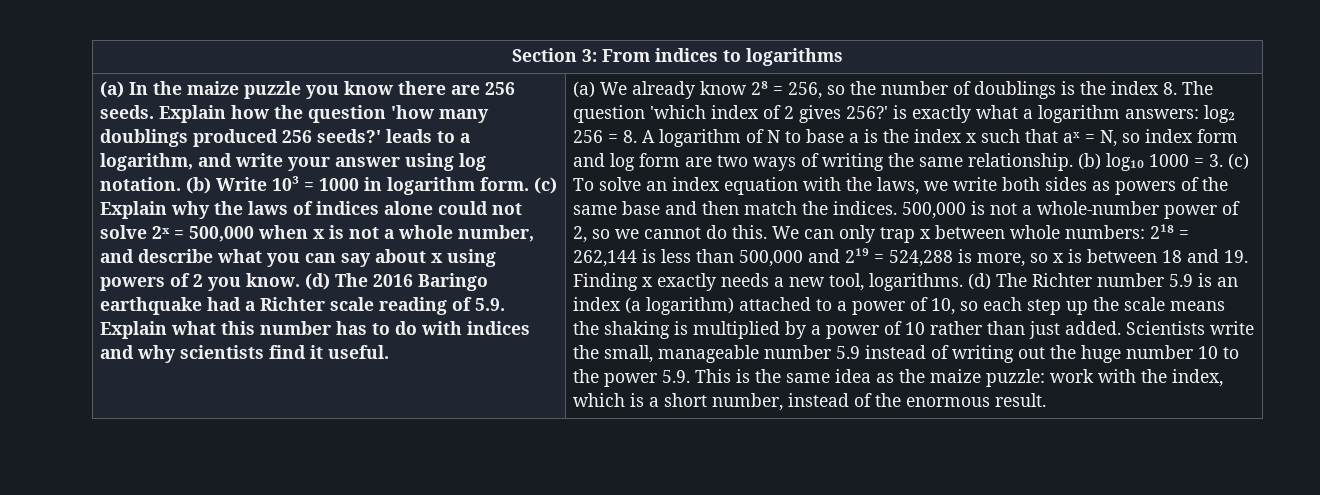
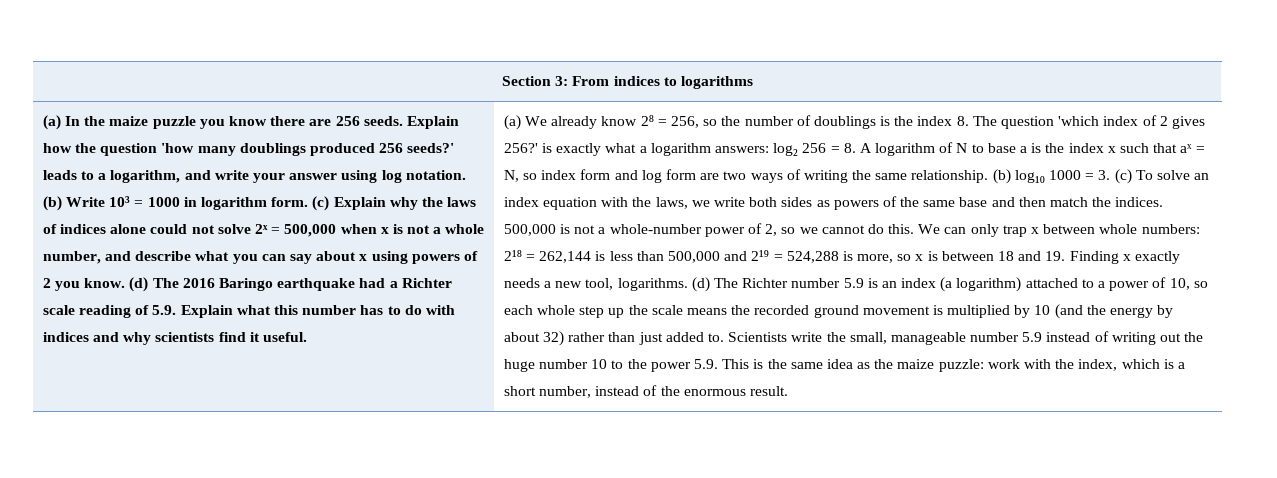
- (d) The Richter number 5.9 is an index (a logarithm) attached to a power of 10, so each step up the scale means the shaking is multiplied by a power of 10 rather than just added.
+ (d) The Richter number 5.9 is an index (a logarithm) attached to a power of 10, so each whole step up the scale means the recorded ground movement is multiplied by 10 (and the energy by about 32) rather than just added to.

